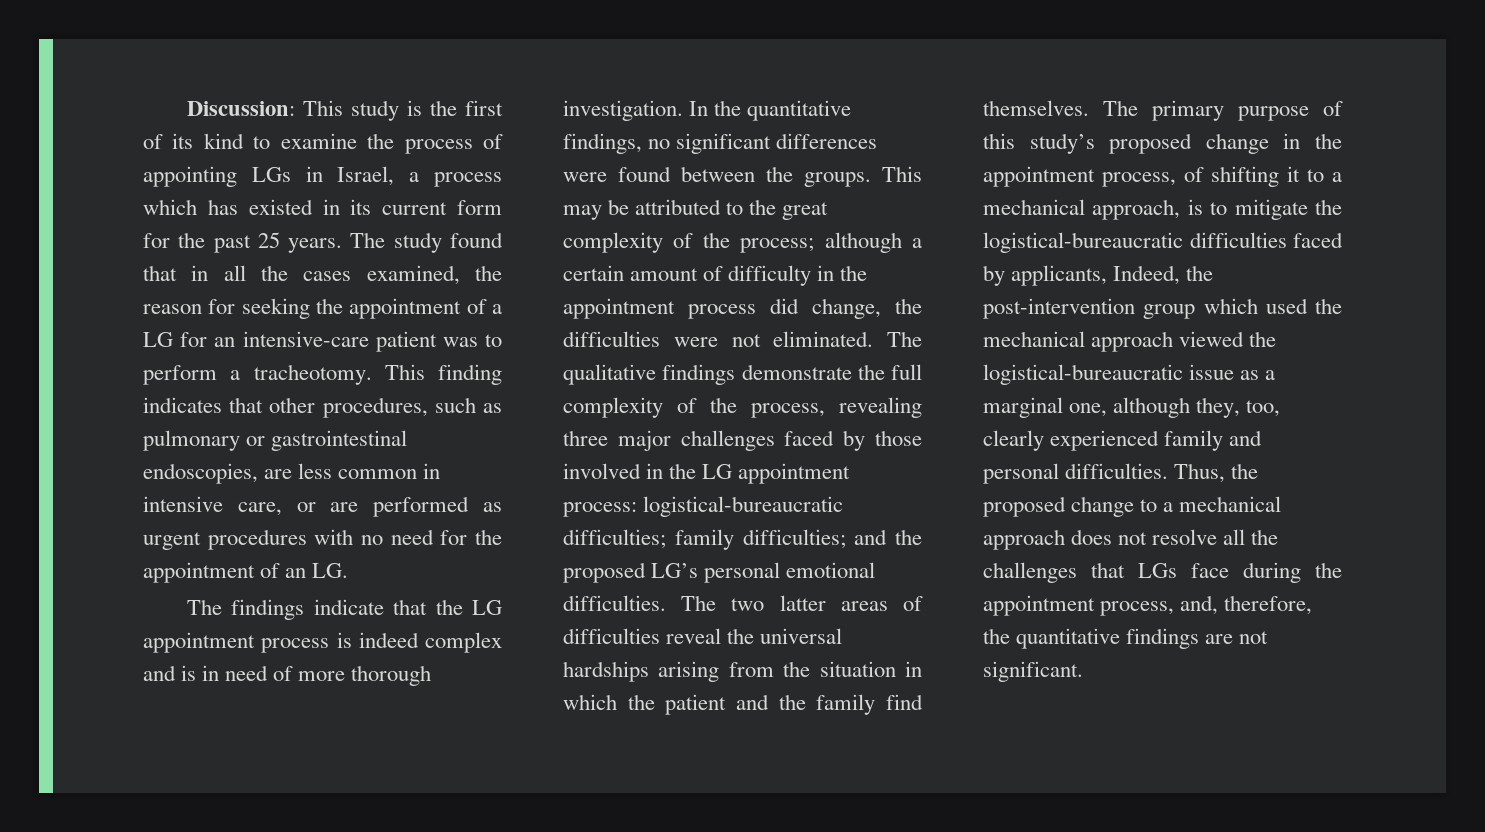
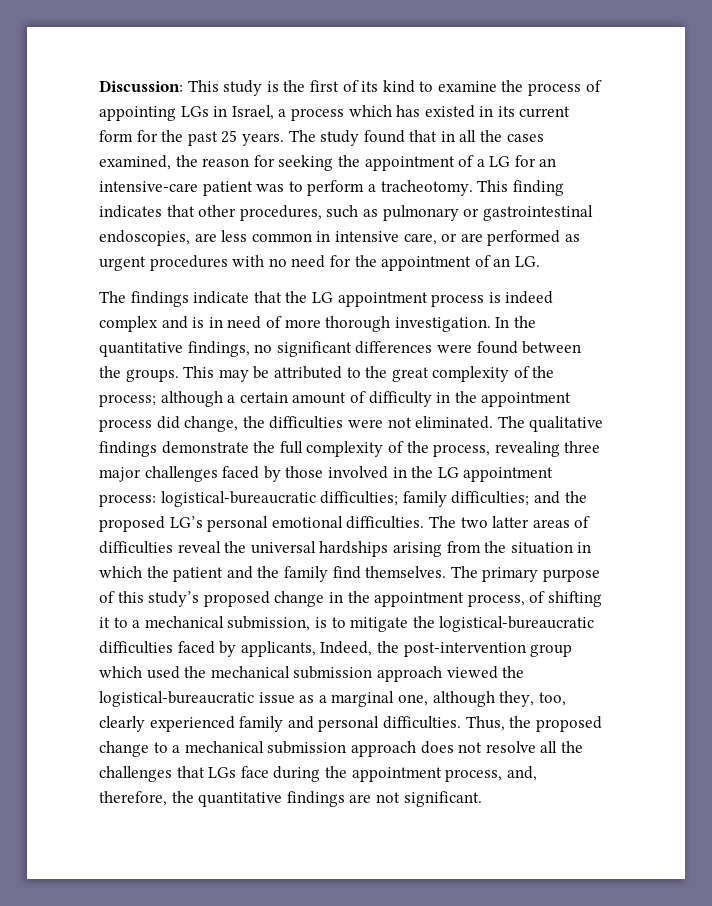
- The primary purpose of this study’s proposed change in the appointment process, of shifting it to a mechanical approach, is to mitigate the logistical-bureaucratic difficulties faced by applicants, Indeed, the post-intervention group which used the mechanical approach viewed the logistical-bureaucratic issue as a marginal one, although they, too, clearly experienced family and personal difficulties.
+ The primary purpose of this study’s proposed change in the appointment process, of shifting it to a mechanical submission, is to mitigate the logistical-bureaucratic difficulties faced by applicants, Indeed, the post-intervention group which used the mechanical submission approach viewed the logistical-bureaucratic issue as a marginal one, although they, too, clearly experienced family and personal difficulties.
- Thus, the proposed change to a mechanical approach does not resolve all the challenges that LGs face during the appointment process, and, therefore, the quantitative findings are not significant.
+ Thus, the proposed change to a mechanical submission approach does not resolve all the challenges that LGs face during the appointment process, and, therefore, the quantitative findings are not significant.

